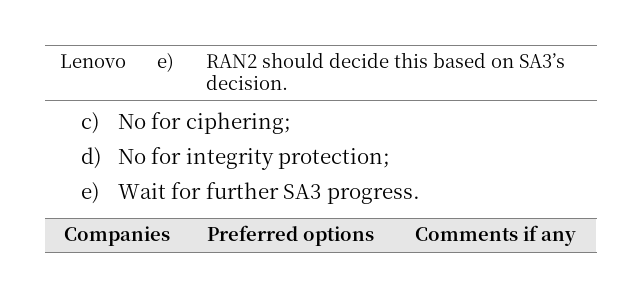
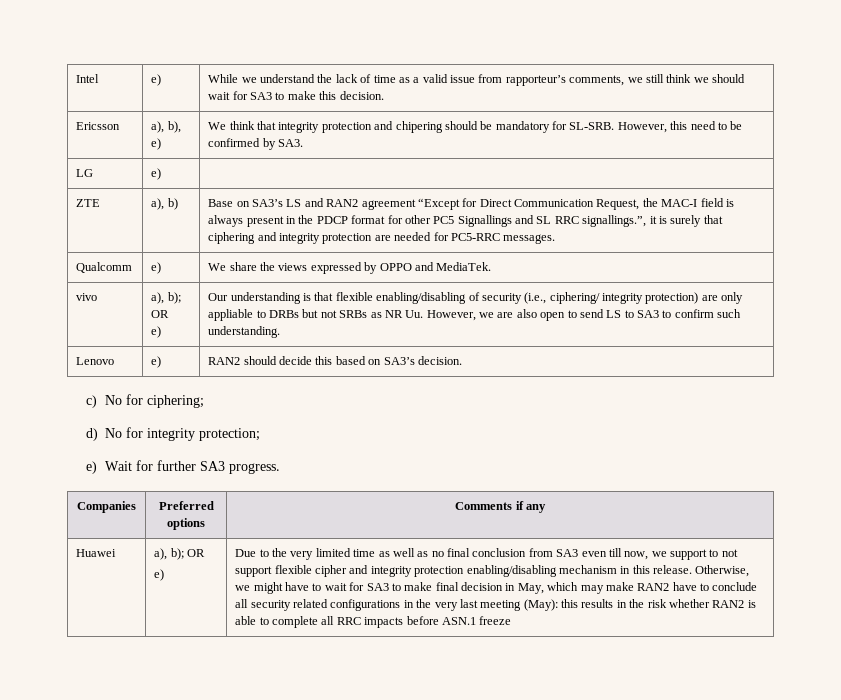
+ Intel | e) | While we understand the lack of time as a valid issue from rapporteur’s comments, we still think we should wait for SA3 to make this decision.
+ Ericsson | a), b), e) | We think that integrity protection and chipering should be mandatory for SL-SRB. However, this need to be confirmed by SA3.
+ LG | e) |
+ ZTE | a), b) | Base on SA3’s LS and RAN2 agreement “Except for Direct Communication Request, the MAC-I field is always present in the PDCP format for other PC5 Signallings and SL RRC signallings.”, it is surely that ciphering and integrity protection are needed for PC5-RRC messages.
+ Qualcomm | e) | We share the views expressed by OPPO and MediaTek.
+ vivo | a), b); OR
+ e) | Our understanding is that flexible enabling/disabling of security (i.e., ciphering/ integrity protection) are only appliable to DRBs but not SRBs as NR Uu. However, we are also open to send LS to SA3 to confirm such understanding.
+ Huawei | a), b); OR
+ e) | Due to the very limited time as well as no final conclusion from SA3 even till now, we support to not support flexible cipher and integrity protection enabling/disabling mechanism in this release. Otherwise, we might have to wait for SA3 to make final decision in May, which may make RAN2 have to conclude all security related configurations in the very last meeting (May): this results in the risk whether RAN2 is able to complete all RRC impacts before ASN.1 freeze

